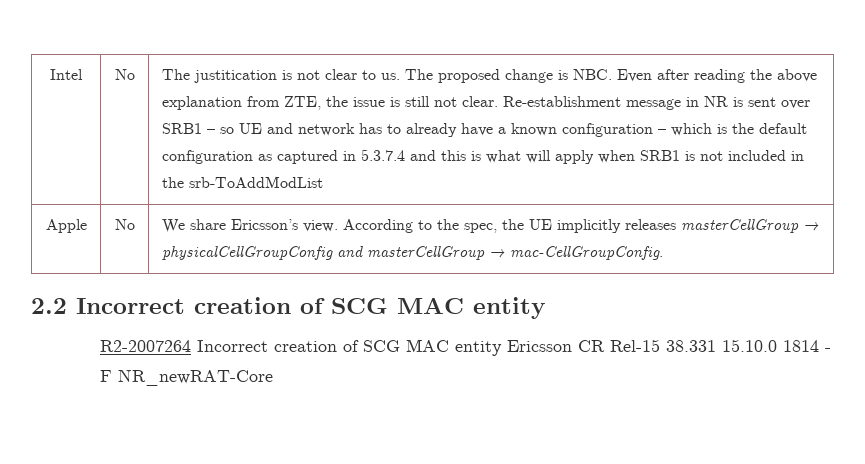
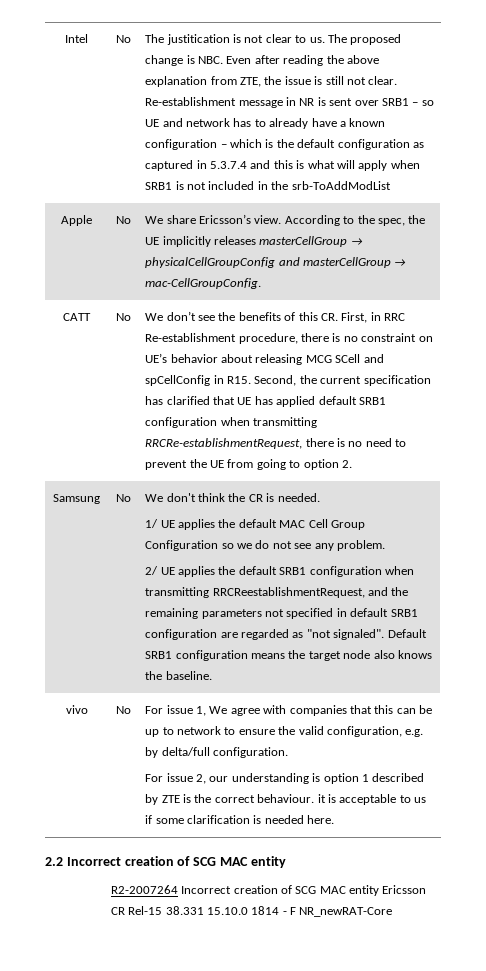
+ CATT | No | We don’t see the benefits of this CR. First, in RRC Re-establishment procedure, there is no constraint on UE’s behavior about releasing MCG SCell and spCellConfig in R15. Second, the current specification has clarified that UE has applied default SRB1 configuration when transmitting RRCRe-establishmentRequest, there is no need to prevent the UE from going to option 2.
+ Samsung | No | We don't think the CR is needed.
+ 1/ UE applies the default MAC Cell Group Configuration so we do not see any problem.
+ 2/ UE applies the default SRB1 configuration when transmitting RRCReestablishmentRequest, and the remaining parameters not specified in default SRB1 configuration are regarded as "not signaled". Default SRB1 configuration means the target node also knows the baseline.
+ vivo | No | For issue 1, We agree with companies that this can be up to network to ensure the valid configuration, e.g. by delta/full configuration.
+ For issue 2, our understanding is option 1 described by ZTE is the correct behaviour. it is acceptable to us if some clarification is needed here.

